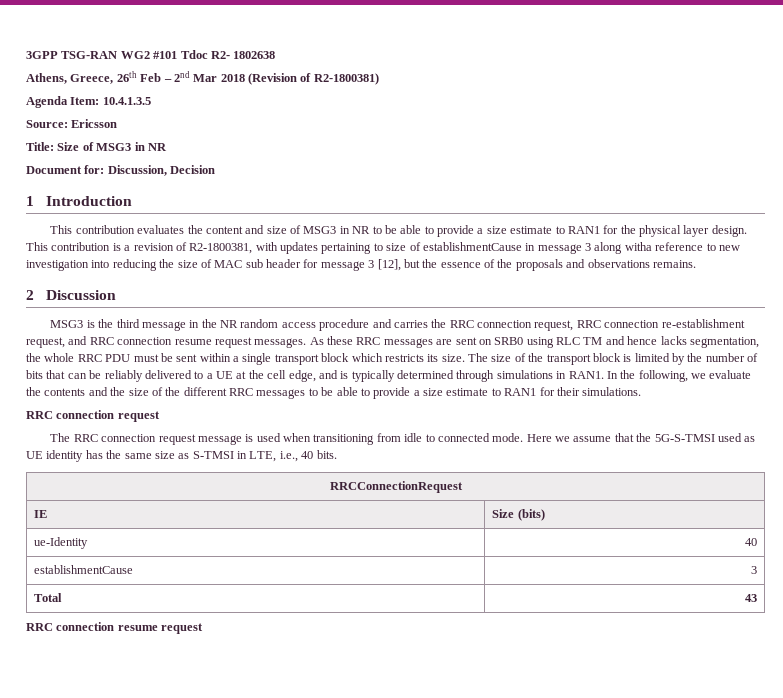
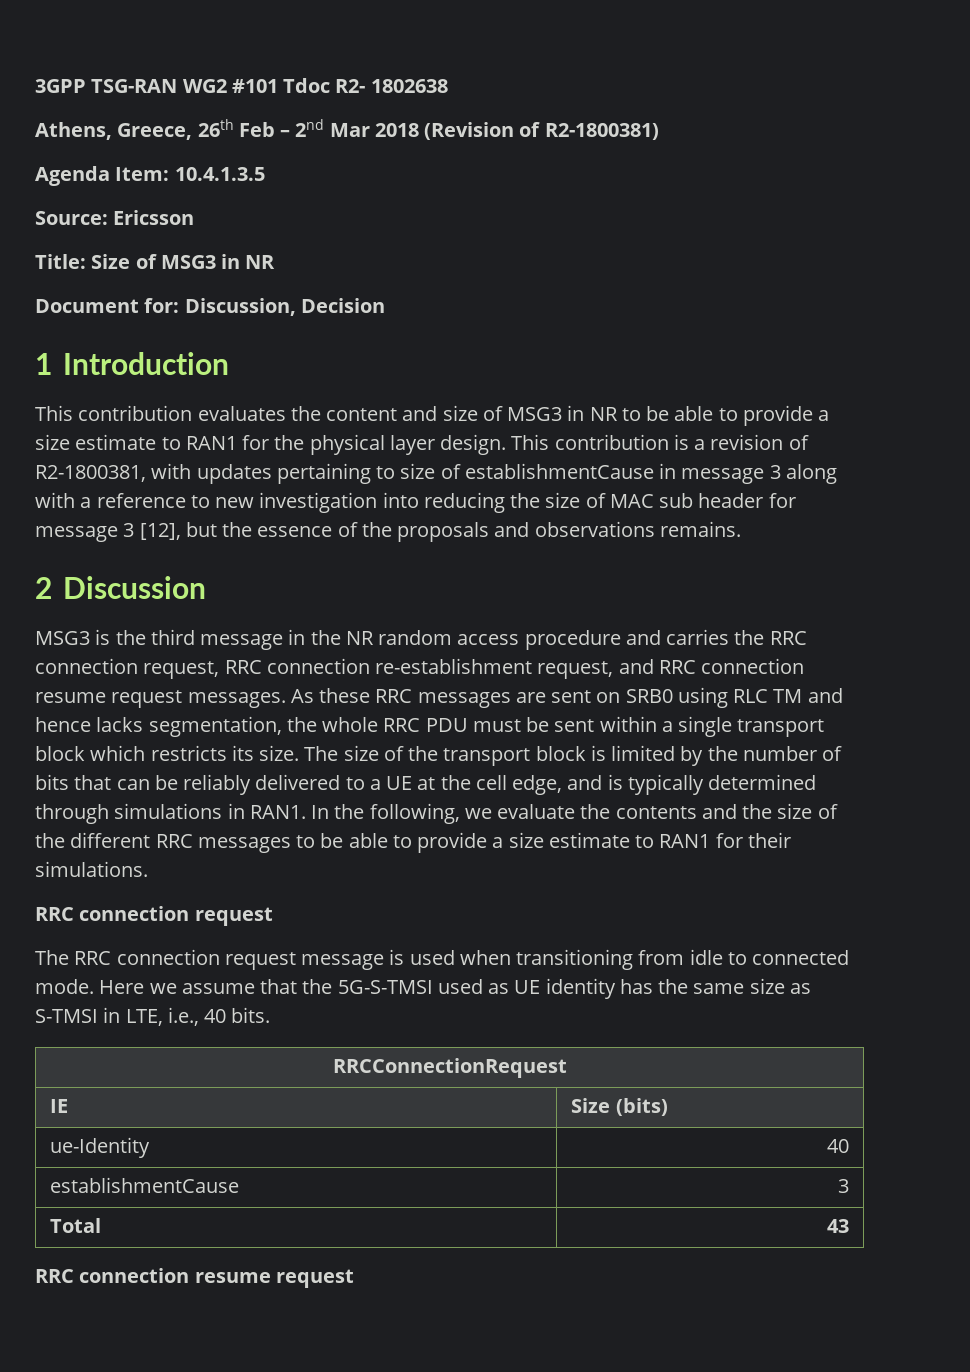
- This contribution is a revision of R2-1800381, with updates pertaining to size of establishmentCause in message 3 along witha reference to new investigation into reducing the size of MAC sub header for message 3 [12], but the essence of the proposals and observations remains.
+ This contribution is a revision of R2-1800381, with updates pertaining to size of establishmentCause in message 3 along with a reference to new investigation into reducing the size of MAC sub header for message 3 [12], but the essence of the proposals and observations remains.

